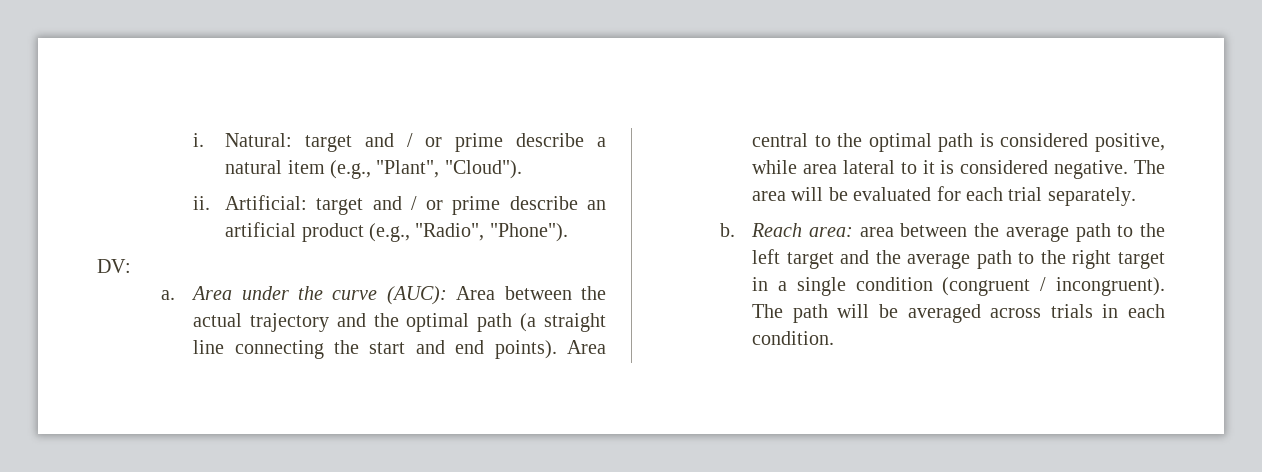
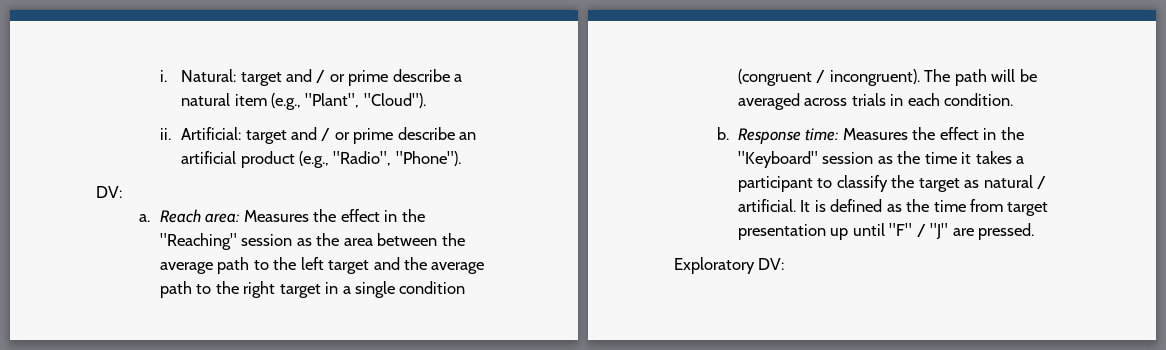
- Area under the curve (AUC): Area between the actual trajectory and the optimal path (a straight line connecting the start and end points). Area central to the optimal path is considered positive, while area lateral to it is considered negative. The area will be evaluated for each trial separately.
- b. Reach area: area between the average path to the left target and the average path to the right target in a single condition (congruent / incongruent).
+ Reach area: Measures the effect in the "Reaching" session as the area between the average path to the left target and the average path to the right target in a single condition (congruent / incongruent).
+ b. Response time: Measures the effect in the "Keyboard" session as the time it takes a participant to classify the target as natural / artificial. It is defined as the time from target presentation up until "F" / "J" are pressed.
+ Exploratory DV:

